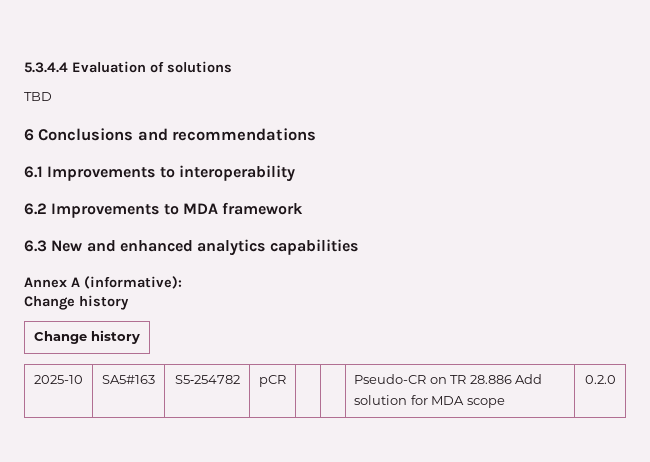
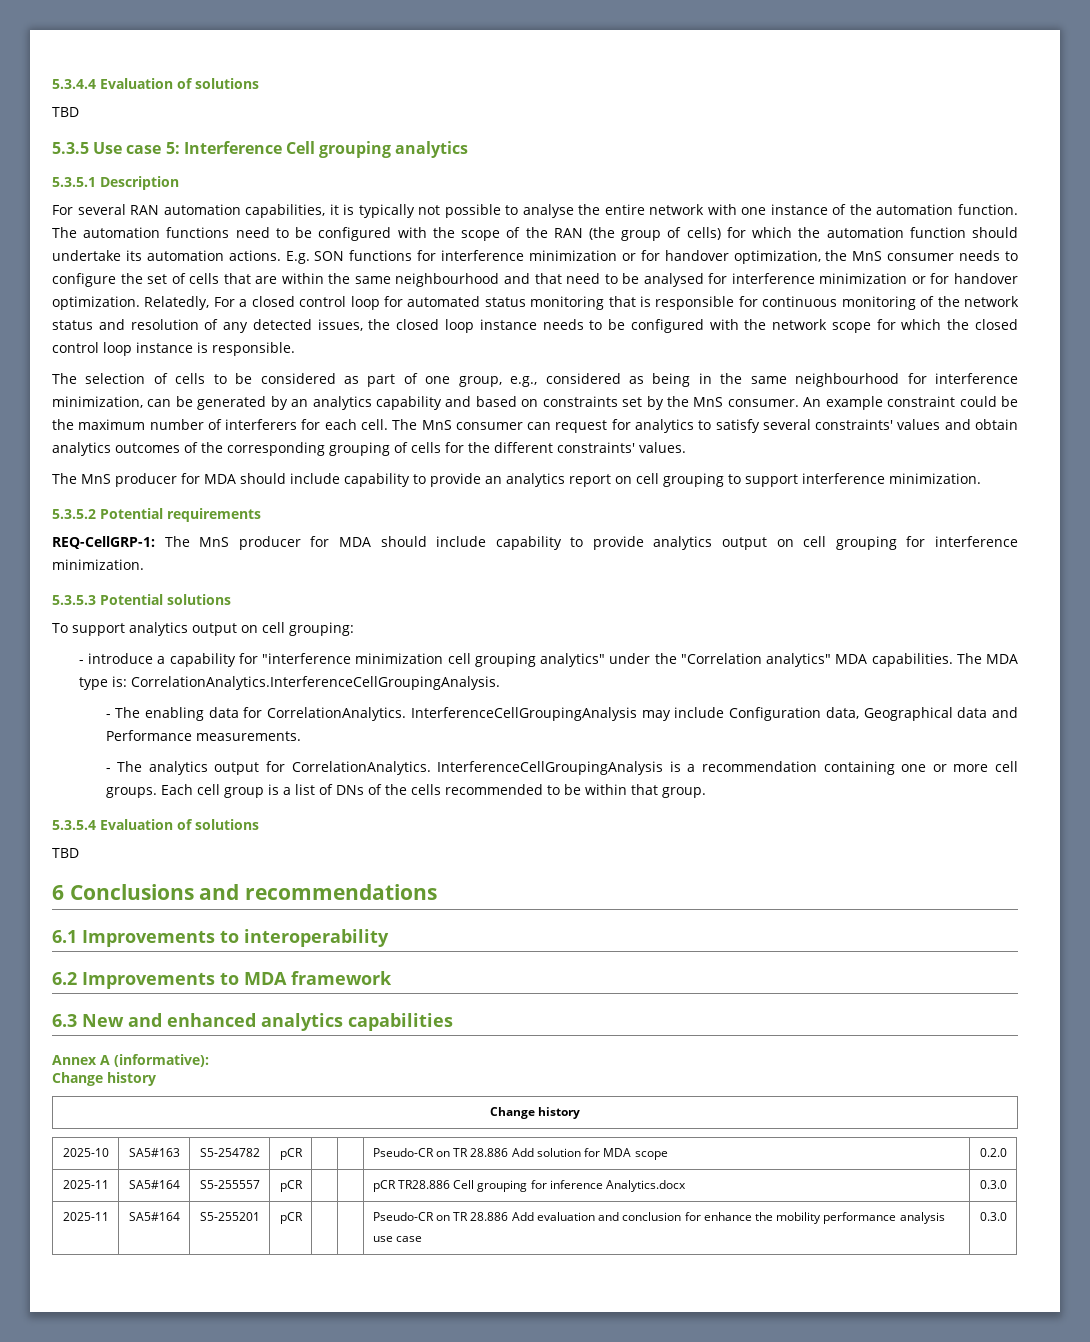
+ 5.3.5 Use case 5: Interference Cell grouping analytics
+ 5.3.5.1 Description
+ For several RAN automation capabilities, it is typically not possible to analyse the entire network with one instance of the automation function. The automation functions need to be configured with the scope of the RAN (the group of cells) for which the automation function should undertake its automation actions. E.g. SON functions for interference minimization or for handover optimization, the MnS consumer needs to configure the set of cells that are within the same neighbourhood and that need to be analysed for interference minimization or for handover optimization. Relatedly, For a closed control loop for automated status monitoring that is responsible for continuous monitoring of the network status and resolution of any detected issues, the closed loop instance needs to be configured with the network scope for which the closed control loop instance is responsible.
+ The selection of cells to be considered as part of one group, e.g., considered as being in the same neighbourhood for interference minimization, can be generated by an analytics capability and based on constraints set by the MnS consumer. An example constraint could be the maximum number of interferers for each cell. The MnS consumer can request for analytics to satisfy several constraints' values and obtain analytics outcomes of the corresponding grouping of cells for the different constraints' values.
+ The MnS producer for MDA should include capability to provide an analytics report on cell grouping to support interference minimization.
+ 5.3.5.2 Potential requirements
+ REQ-CellGRP-1: The MnS producer for MDA should include capability to provide analytics output on cell grouping for interference minimization.
+ 5.3.5.3 Potential solutions
+ To support analytics output on cell grouping:
+ - introduce a capability for "interference minimization cell grouping analytics" under the "Correlation analytics" MDA capabilities. The MDA type is: CorrelationAnalytics.InterferenceCellGroupingAnalysis.
+ - The enabling data for CorrelationAnalytics. InterferenceCellGroupingAnalysis may include Configuration data, Geographical data and Performance measurements.
+ - The analytics output for CorrelationAnalytics. InterferenceCellGroupingAnalysis is a recommendation containing one or more cell groups. Each cell group is a list of DNs of the cells recommended to be within that group.
+ 5.3.5.4 Evaluation of solutions
+ TBD
+ 2025-11 | SA5#164 | S5‑255557 | pCR | | | pCR TR28.886 Cell grouping for inference Analytics.docx | 0.3.0
+ 2025-11 | SA5#164 | S5‑255201 | pCR | | | Pseudo-CR on TR 28.886 Add evaluation and conclusion for enhance the mobility performance analysis use case | 0.3.0

